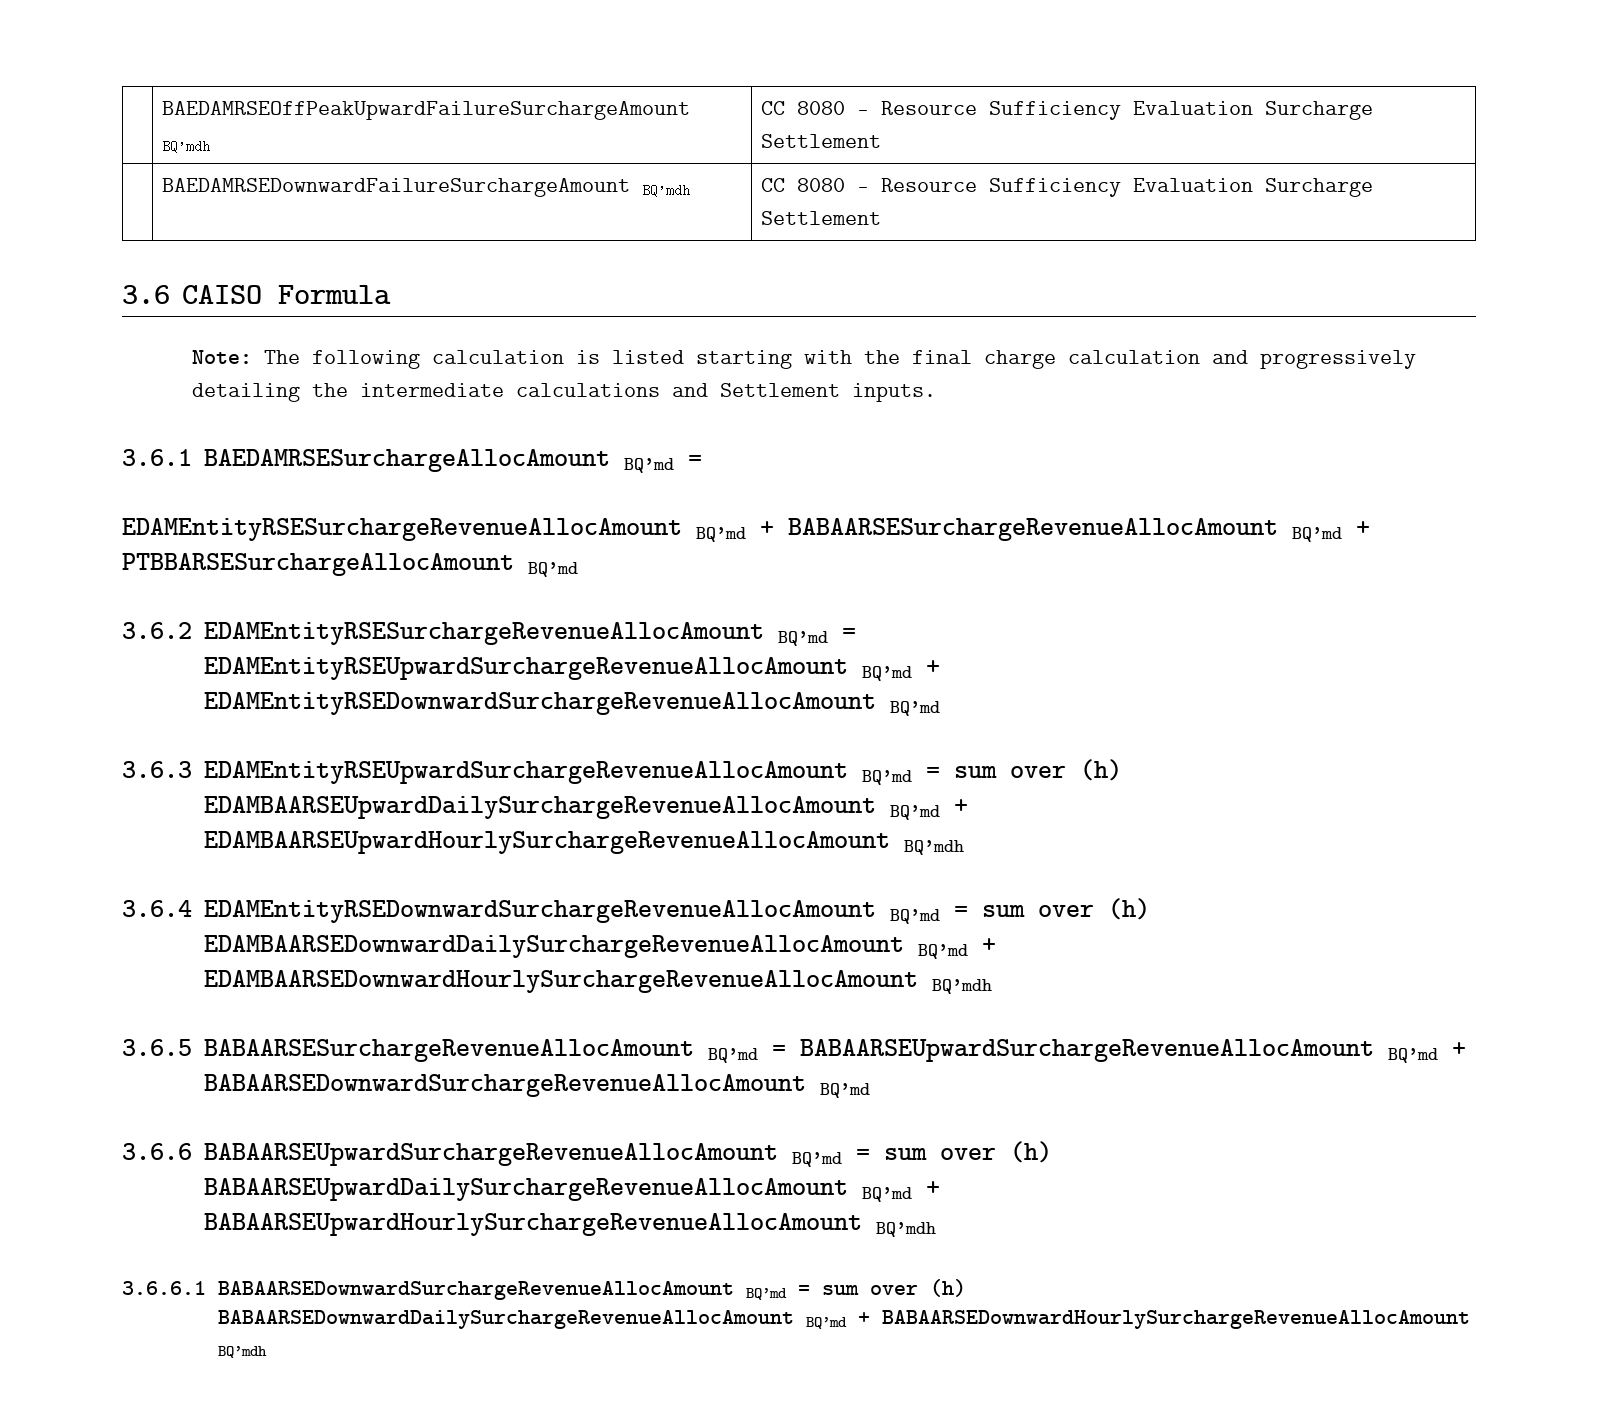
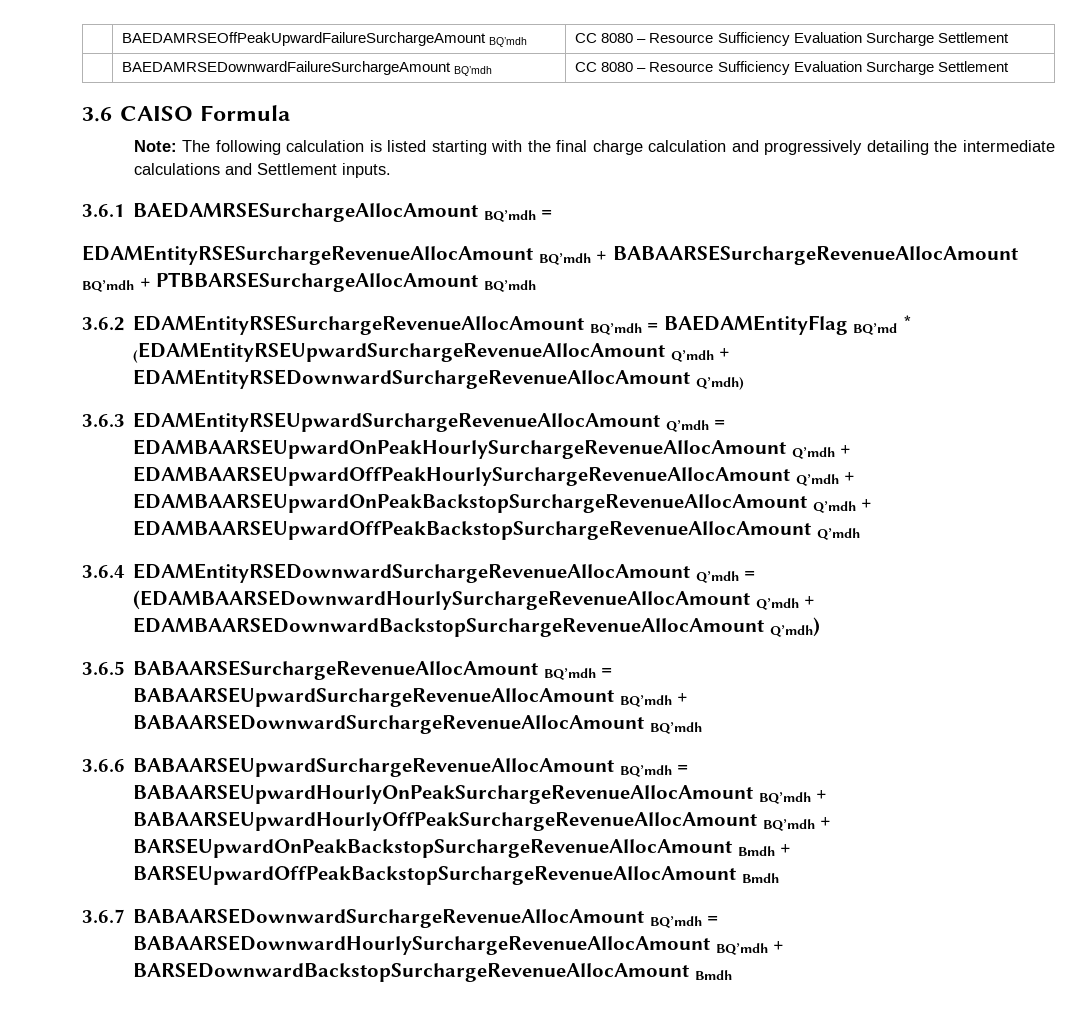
- 3.6.1 BAEDAMRSESurchargeAllocAmount BQ’md =
+ 3.6.1 BAEDAMRSESurchargeAllocAmount BQ’mdh =
- EDAMEntityRSESurchargeRevenueAllocAmount BQ’md + BABAARSESurchargeRevenueAllocAmount BQ’md + PTBBARSESurchargeAllocAmount BQ’md
+ EDAMEntityRSESurchargeRevenueAllocAmount BQ’mdh + BABAARSESurchargeRevenueAllocAmount BQ’mdh + PTBBARSESurchargeAllocAmount BQ’mdh
- 3.6.2 EDAMEntityRSESurchargeRevenueAllocAmount BQ’md = EDAMEntityRSEUpwardSurchargeRevenueAllocAmount BQ’md + EDAMEntityRSEDownwardSurchargeRevenueAllocAmount BQ’md
+ 3.6.2 EDAMEntityRSESurchargeRevenueAllocAmount BQ’mdh = BAEDAMEntityFlag BQ’md * (EDAMEntityRSEUpwardSurchargeRevenueAllocAmount Q’mdh + EDAMEntityRSEDownwardSurchargeRevenueAllocAmount Q’mdh)
- 3.6.3 EDAMEntityRSEUpwardSurchargeRevenueAllocAmount BQ’md = sum over (h) EDAMBAARSEUpwardDailySurchargeRevenueAllocAmount BQ’md + EDAMBAARSEUpwardHourlySurchargeRevenueAllocAmount BQ’mdh
- 3.6.4 EDAMEntityRSEDownwardSurchargeRevenueAllocAmount BQ’md = sum over (h) EDAMBAARSEDownwardDailySurchargeRevenueAllocAmount BQ’md + EDAMBAARSEDownwardHourlySurchargeRevenueAllocAmount BQ’mdh
- 3.6.5 BABAARSESurchargeRevenueAllocAmount BQ’md = BABAARSEUpwardSurchargeRevenueAllocAmount BQ’md + BABAARSEDownwardSurchargeRevenueAllocAmount BQ’md
- 3.6.6 BABAARSEUpwardSurchargeRevenueAllocAmount BQ’md = sum over (h) BABAARSEUpwardDailySurchargeRevenueAllocAmount BQ’md + BABAARSEUpwardHourlySurchargeRevenueAllocAmount BQ’mdh
- 3.6.6.1 BABAARSEDownwardSurchargeRevenueAllocAmount BQ’md = sum over (h) BABAARSEDownwardDailySurchargeRevenueAllocAmount BQ’md + BABAARSEDownwardHourlySurchargeRevenueAllocAmount BQ’mdh
+ 3.6.3 EDAMEntityRSEUpwardSurchargeRevenueAllocAmount Q’mdh = EDAMBAARSEUpwardOnPeakHourlySurchargeRevenueAllocAmount Q’mdh + EDAMBAARSEUpwardOffPeakHourlySurchargeRevenueAllocAmount Q’mdh + EDAMBAARSEUpwardOnPeakBackstopSurchargeRevenueAllocAmount Q’mdh + EDAMBAARSEUpwardOffPeakBackstopSurchargeRevenueAllocAmount Q’mdh
+ 3.6.4 EDAMEntityRSEDownwardSurchargeRevenueAllocAmount Q’mdh = (EDAMBAARSEDownwardHourlySurchargeRevenueAllocAmount Q’mdh + EDAMBAARSEDownwardBackstopSurchargeRevenueAllocAmount Q’mdh)
+ 3.6.5 BABAARSESurchargeRevenueAllocAmount BQ’mdh = BABAARSEUpwardSurchargeRevenueAllocAmount BQ’mdh + BABAARSEDownwardSurchargeRevenueAllocAmount BQ’mdh
+ 3.6.6 BABAARSEUpwardSurchargeRevenueAllocAmount BQ’mdh = BABAARSEUpwardHourlyOnPeakSurchargeRevenueAllocAmount BQ’mdh + BABAARSEUpwardHourlyOffPeakSurchargeRevenueAllocAmount BQ’mdh + BARSEUpwardOnPeakBackstopSurchargeRevenueAllocAmount Bmdh + BARSEUpwardOffPeakBackstopSurchargeRevenueAllocAmount Bmdh
+ 3.6.7 BABAARSEDownwardSurchargeRevenueAllocAmount BQ’mdh = BABAARSEDownwardHourlySurchargeRevenueAllocAmount BQ’mdh + BARSEDownwardBackstopSurchargeRevenueAllocAmount Bmdh

